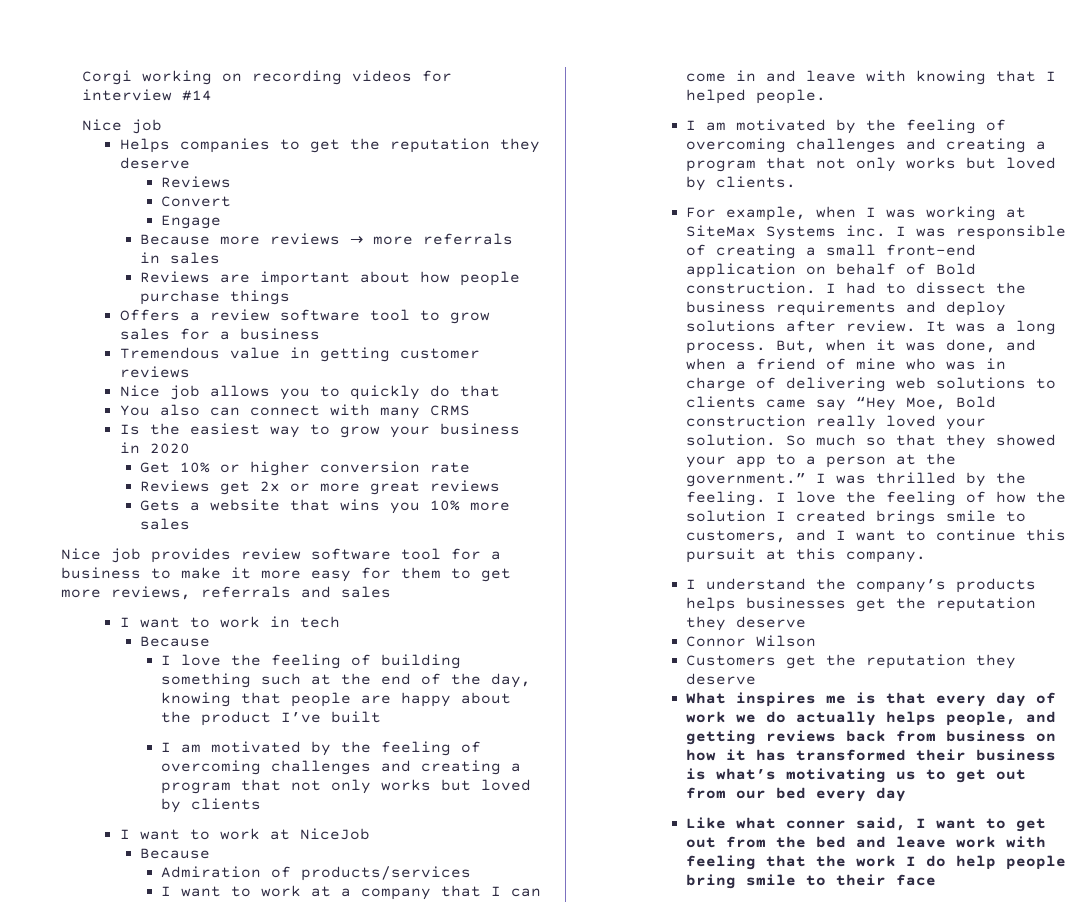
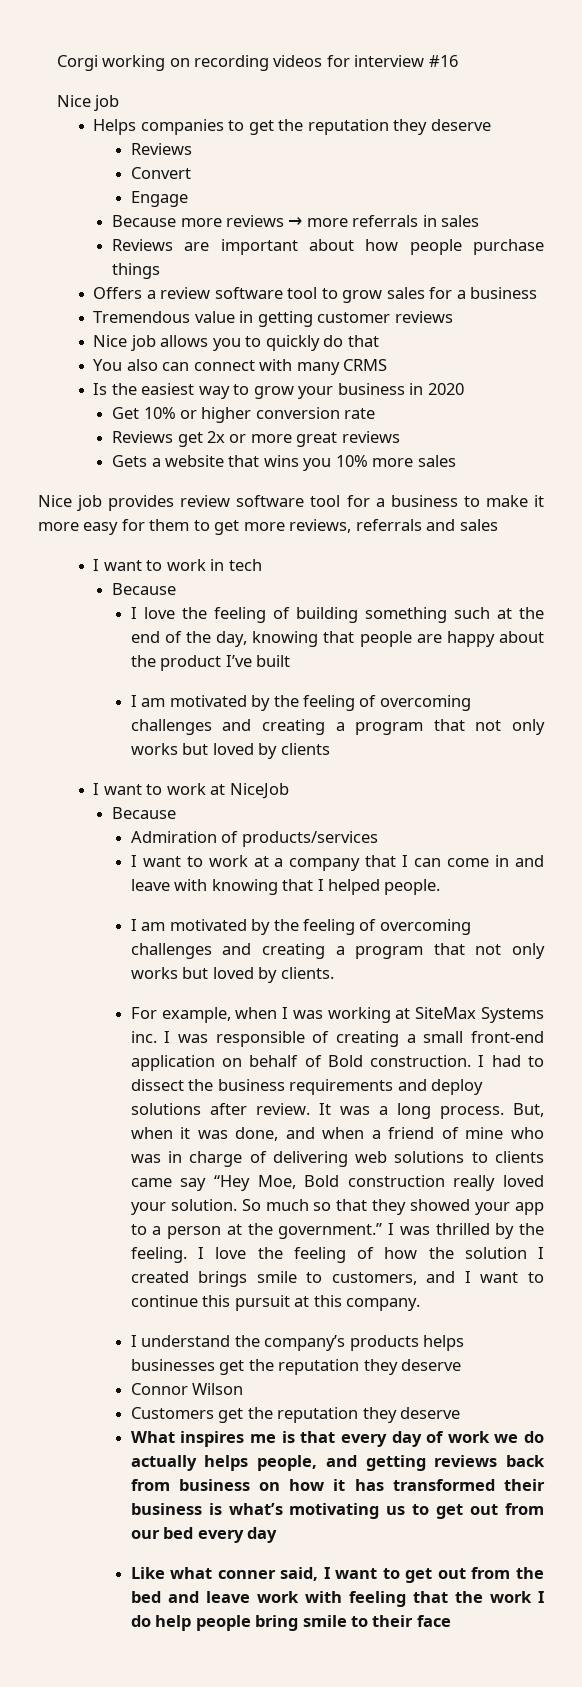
- Corgi working on recording videos for interview #14
+ Corgi working on recording videos for interview #16

